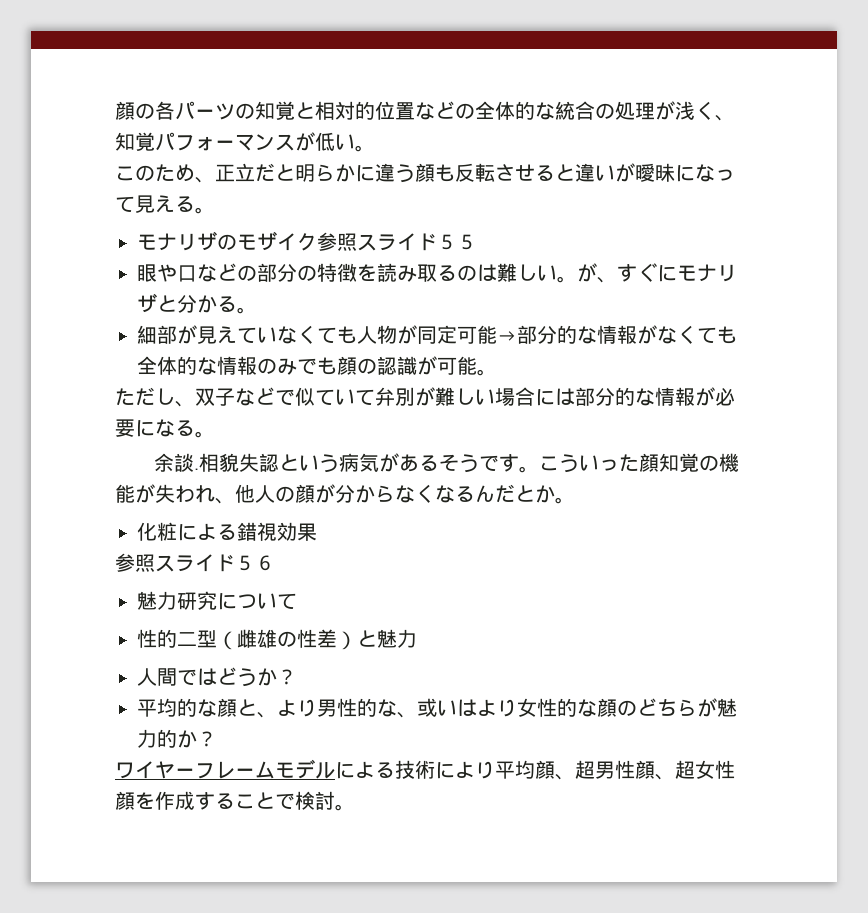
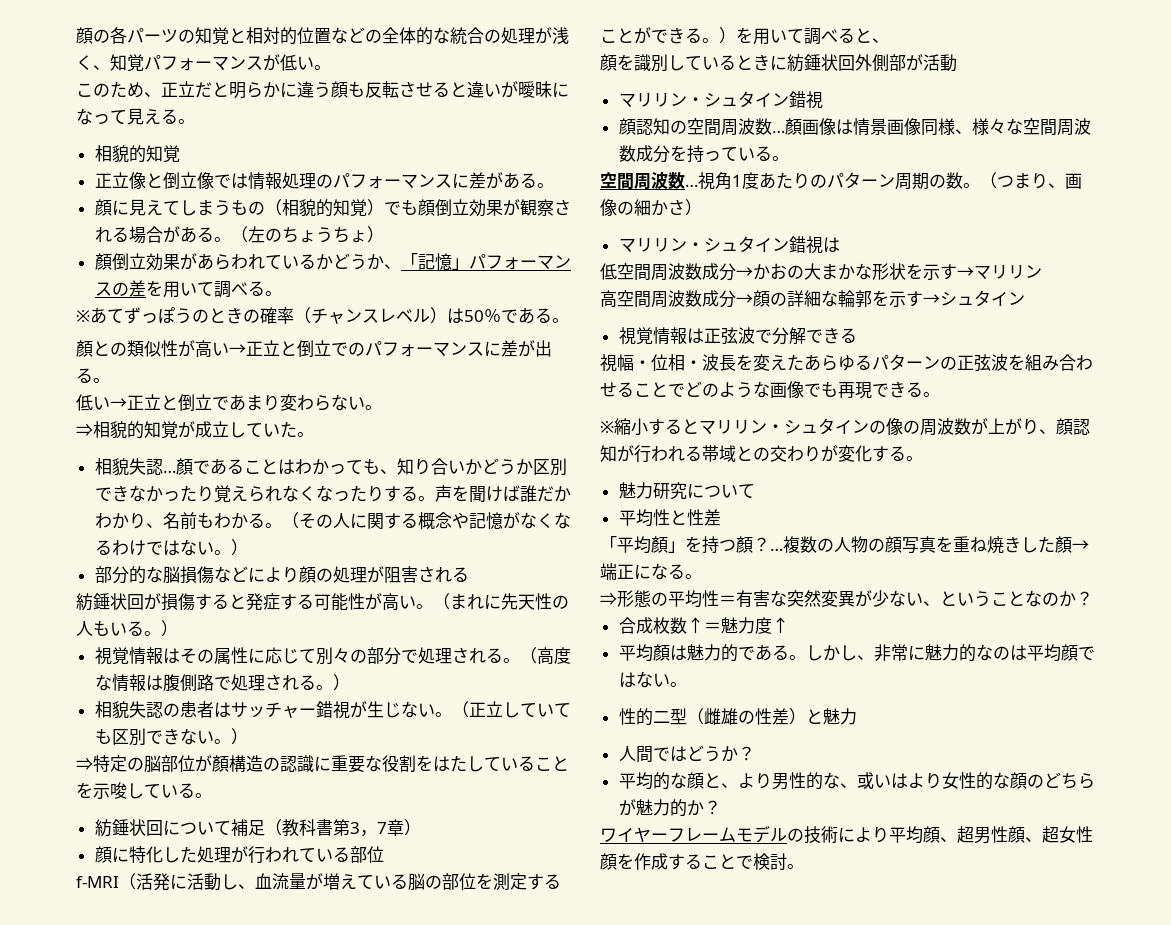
  このため、正立だと明らかに違う顔も反転させると違いが曖昧になって見える。
- モナリザのモザイク参照スライド５５
- 眼や口などの部分の特徴を読み取るのは難しい。が、すぐにモナリザと分かる。
- 細部が見えていなくても人物が同定可能→部分的な情報がなくても全体的な情報のみでも顔の認識が可能。
- ただし、双子などで似ていて弁別が難しい場合には部分的な情報が必要になる。
- 余談.相貌失認という病気があるそうです。こういった顔知覚の機能が失われ、他人の顔が分からなくなるんだとか。
- 化粧による錯視効果
- 参照スライド５６
+ 相貌的知覚
+ 正立像と倒立像では情報処理のパフォーマンスに差がある。
+ 顔に見えてしまうもの（相貌的知覚）でも顔倒立効果が観察される場合がある。（左のちょうちょ）
+ 顏倒立効果があらわれているかどうか、「記憶」パフォーマンスの差を用いて調べる。
+ ※あてずっぽうのときの確率（チャンスレベル）は50％である。
+ 顏との類似性が高い→正立と倒立でのパフォーマンスに差が出る。
+ 低い→正立と倒立であまり変わらない。
+ ⇒相貌的知覚が成立していた。
+ 相貌失認…顏であることはわかっても、知り合いかどうか区別できなかったり覚えられなくなったりする。声を聞けば誰だかわかり、名前もわかる。（その人に関する概念や記憶がなくなるわけではない。）
+ 部分的な脳損傷などにより顔の処理が阻害される
+ 紡錘状回が損傷すると発症する可能性が高い。（まれに先天性の人もいる。）
+ 視覚情報はその属性に応じて別々の部分で処理される。（高度な情報は腹側路で処理される。）
+ 相貌失認の患者はサッチャー錯視が生じない。（正立していても区別できない。）
+ ⇒特定の脳部位が顏構造の認識に重要な役割をはたしていることを示唆している。
+ 紡錘状回について補足（教科書第3，7章）
+ 顔に特化した処理が行われている部位
+ f-MRI（活発に活動し、血流量が増えている脳の部位を測定することができる。）を用いて調べると、
+ 顔を識別しているときに紡錘状回外側部が活動
+ マリリン・シュタイン錯視
+ 顔認知の空間周波数…顏画像は情景画像同様、様々な空間周波数成分を持っている。
+ 空間周波数…視角1度あたりのパターン周期の数。（つまり、画像の細かさ）
+ マリリン・シュタイン錯視は
+ 低空間周波数成分→かおの大まかな形状を示す→マリリン
+ 高空間周波数成分→顔の詳細な輪郭を示す→シュタイン
+ 視覚情報は正弦波で分解できる
+ 視幅・位相・波長を変えたあらゆるパターンの正弦波を組み合わせることでどのような画像でも再現できる。
+ ※縮小するとマリリン・シュタインの像の周波数が上がり、顔認知が行われる帯域との交わりが変化する。
  魅力研究について
+ 平均性と性差
+ 「平均顏」を持つ顏？…複数の人物の顔写真を重ね焼きした顏→端正になる。
+ ⇒形態の平均性＝有害な突然変異が少ない、ということなのか？
+ 合成枚数↑＝魅力度↑
+ 平均顏は魅力的である。しかし、非常に魅力的なのは平均顔ではない。
- ワイヤーフレームモデルによる技術により平均顔、超男性顔、超女性顔を作成することで検討。
+ ワイヤーフレームモデルの技術により平均顔、超男性顔、超女性顔を作成することで検討。

